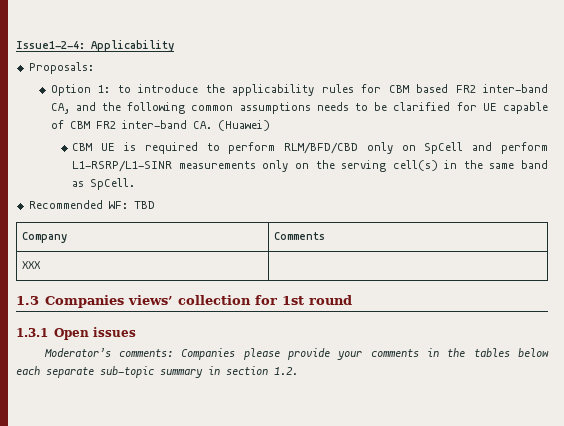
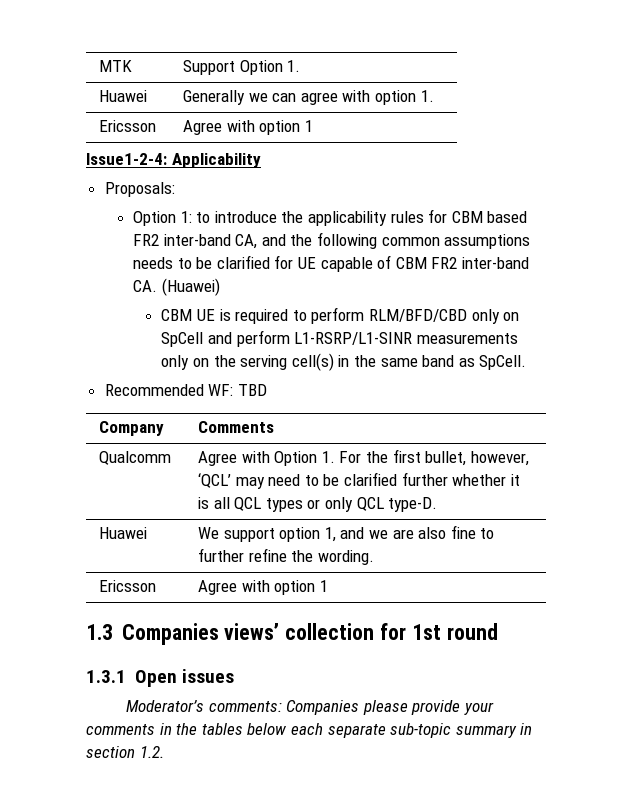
+ MTK | Support Option 1.
+ Huawei | Generally we can agree with option 1.
+ Ericsson | Agree with option 1
- XXX |
+ Qualcomm | Agree with Option 1. For the first bullet, however, ‘QCL’ may need to be clarified further whether it is all QCL types or only QCL type-D.
+ Huawei | We support option 1, and we are also fine to further refine the wording.
+ Ericsson | Agree with option 1

